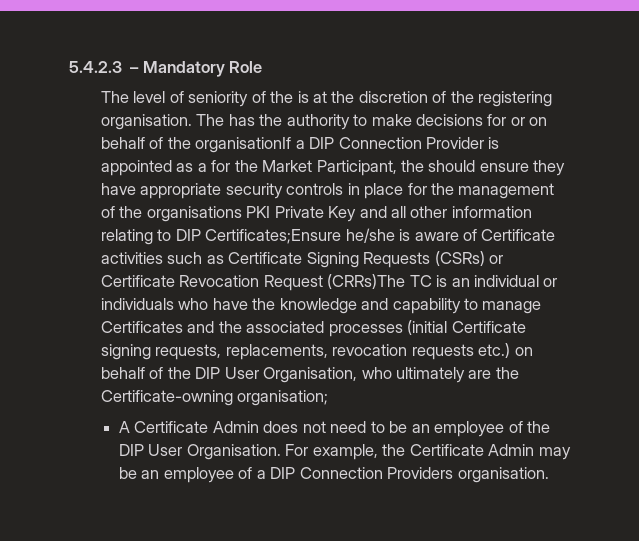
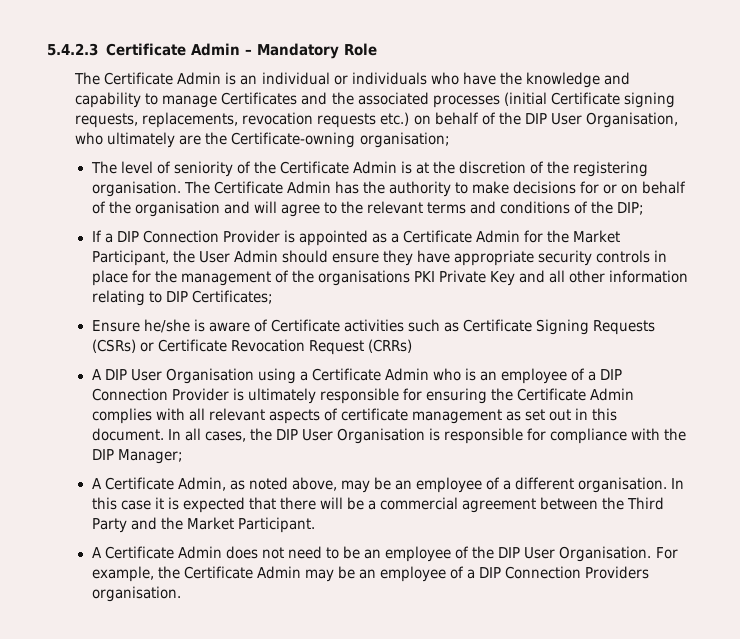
- 5.4.2.3 – Mandatory Role
+ 5.4.2.3 Certificate Admin – Mandatory Role
- The level of seniority of the is at the discretion of the registering organisation. The has the authority to make decisions for or on behalf of the organisationIf a DIP Connection Provider is appointed as a for the Market Participant, the should ensure they have appropriate security controls in place for the management of the organisations PKI Private Key and all other information relating to DIP Certificates;Ensure he/she is aware of Certificate activities such as Certificate Signing Requests (CSRs) or Certificate Revocation Request (CRRs)The TC is an individual or individuals who have the knowledge and capability to manage Certificates and the associated processes (initial Certificate signing requests, replacements, revocation requests etc.) on behalf of the DIP User Organisation, who ultimately are the Certificate-owning organisation;
+ The Certificate Admin is an individual or individuals who have the knowledge and capability to manage Certificates and the associated processes (initial Certificate signing requests, replacements, revocation requests etc.) on behalf of the DIP User Organisation, who ultimately are the Certificate-owning organisation;
+ The level of seniority of the Certificate Admin is at the discretion of the registering organisation. The Certificate Admin has the authority to make decisions for or on behalf of the organisation and will agree to the relevant terms and conditions of the DIP;
+ If a DIP Connection Provider is appointed as a Certificate Admin for the Market Participant, the User Admin should ensure they have appropriate security controls in place for the management of the organisations PKI Private Key and all other information relating to DIP Certificates;
+ Ensure he/she is aware of Certificate activities such as Certificate Signing Requests (CSRs) or Certificate Revocation Request (CRRs)
+ A DIP User Organisation using a Certificate Admin who is an employee of a DIP Connection Provider is ultimately responsible for ensuring the Certificate Admin complies with all relevant aspects of certificate management as set out in this document. In all cases, the DIP User Organisation is responsible for compliance with the DIP Manager;
+ A Certificate Admin, as noted above, may be an employee of a different organisation. In this case it is expected that there will be a commercial agreement between the Third Party and the Market Participant.

